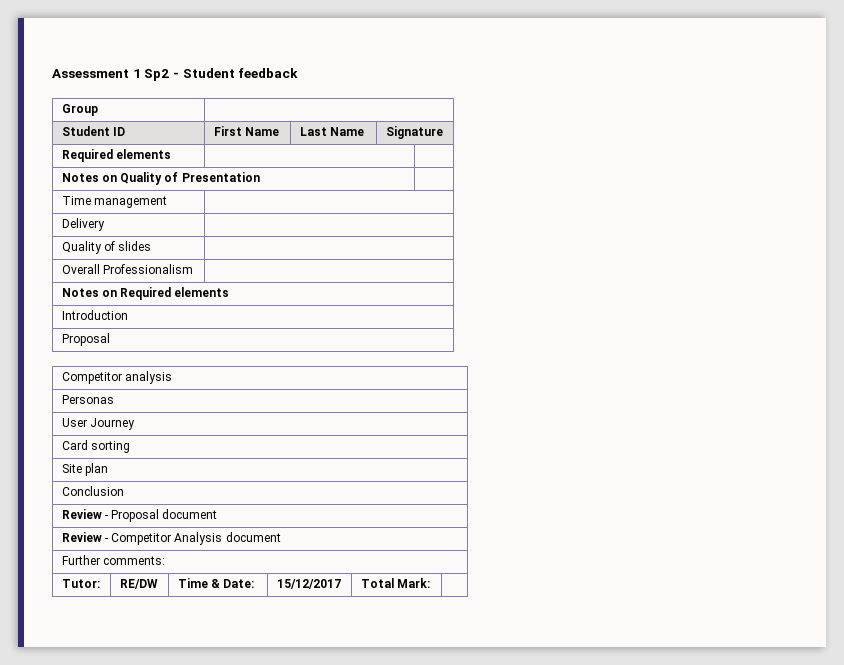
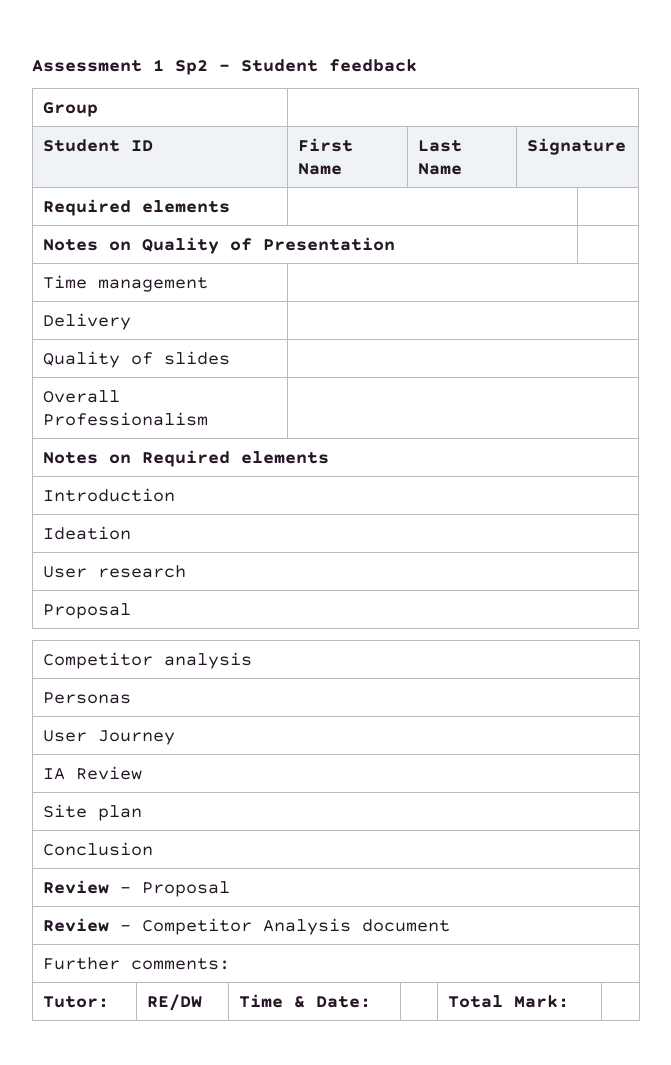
+ Ideation
+ User research
- Card sorting
+ IA Review
- Review - Proposal document
+ Review - Proposal
- Tutor: | RE/DW | Time & Date: | 15/12/2017 | Total Mark: |
+ Tutor: | RE/DW | Time & Date: | | Total Mark: |

